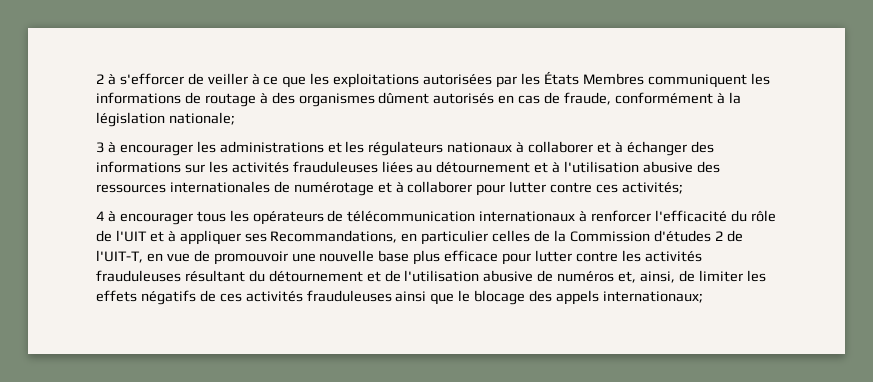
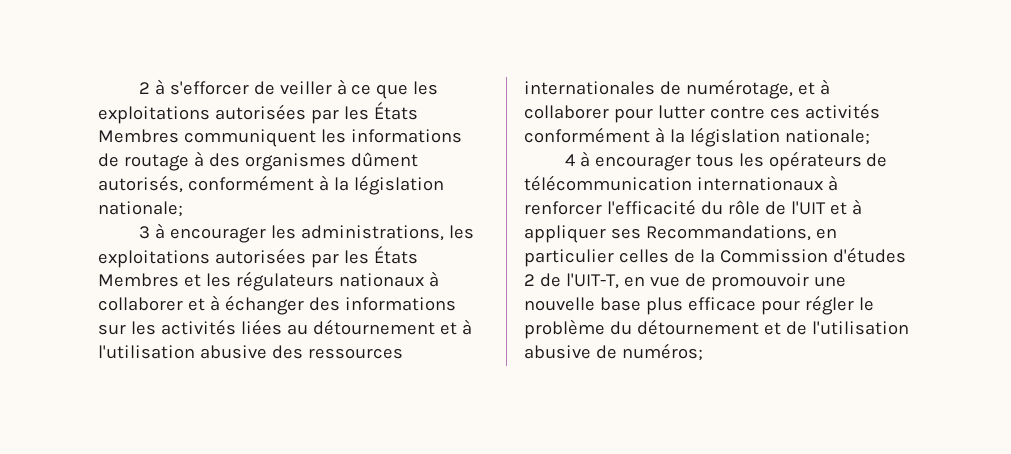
- 2 à s'efforcer de veiller à ce que les exploitations autorisées par les États Membres communiquent les informations de routage à des organismes dûment autorisés en cas de fraude, conformément à la législation nationale;
+ 2 à s'efforcer de veiller à ce que les exploitations autorisées par les États Membres communiquent les informations de routage à des organismes dûment autorisés, conformément à la législation nationale;
- 3 à encourager les administrations et les régulateurs nationaux à collaborer et à échanger des informations sur les activités frauduleuses liées au détournement et à l'utilisation abusive des ressources internationales de numérotage et à collaborer pour lutter contre ces activités;
+ 3 à encourager les administrations, les exploitations autorisées par les États Membres et les régulateurs nationaux à collaborer et à échanger des informations sur les activités liées au détournement et à l'utilisation abusive des ressources internationales de numérotage, et à collaborer pour lutter contre ces activités conformément à la législation nationale;
- 4 à encourager tous les opérateurs de télécommunication internationaux à renforcer l'efficacité du rôle de l'UIT et à appliquer ses Recommandations, en particulier celles de la Commission d'études 2 de l'UIT-T, en vue de promouvoir une nouvelle base plus efficace pour lutter contre les activités frauduleuses résultant du détournement et de l'utilisation abusive de numéros et, ainsi, de limiter les effets négatifs de ces activités frauduleuses ainsi que le blocage des appels internationaux;
+ 4 à encourager tous les opérateurs de télécommunication internationaux à renforcer l'efficacité du rôle de l'UIT et à appliquer ses Recommandations, en particulier celles de la Commission d'études 2 de l'UIT-T, en vue de promouvoir une nouvelle base plus efficace pour régler le problème du détournement et de l'utilisation abusive de numéros;

